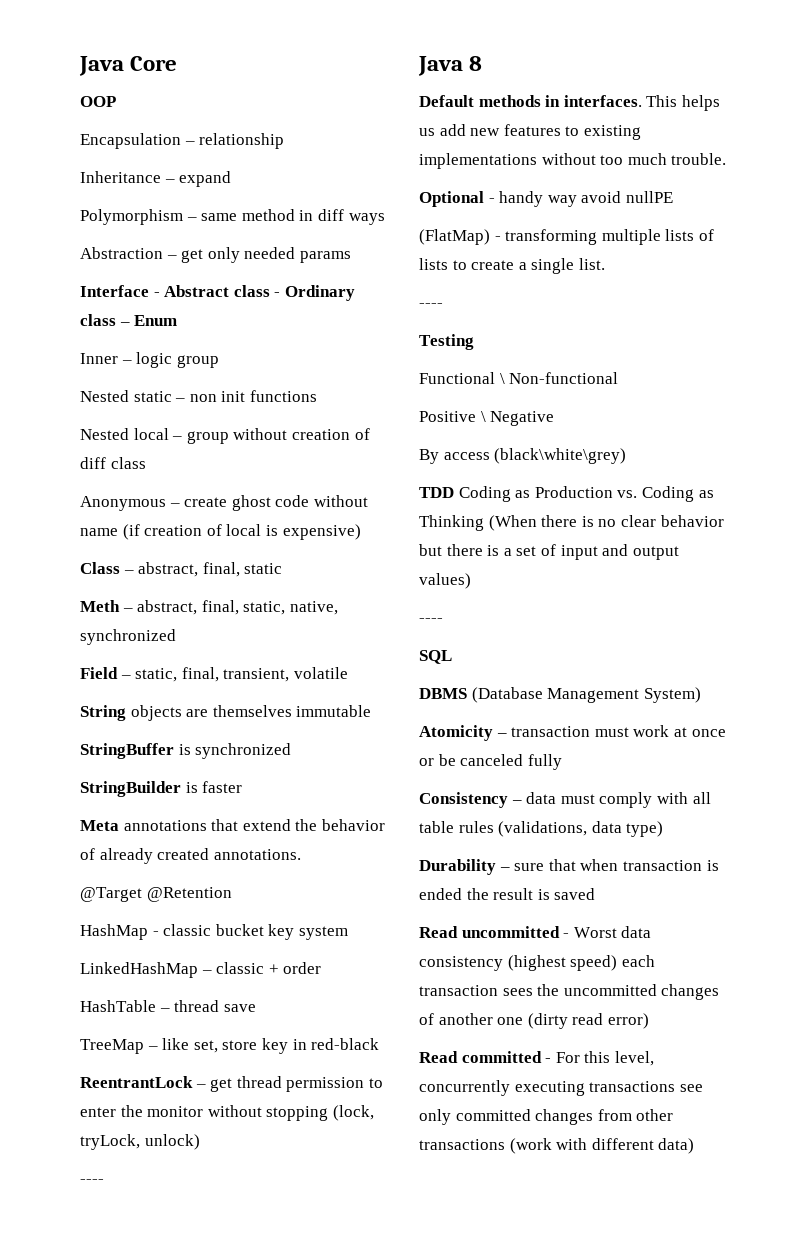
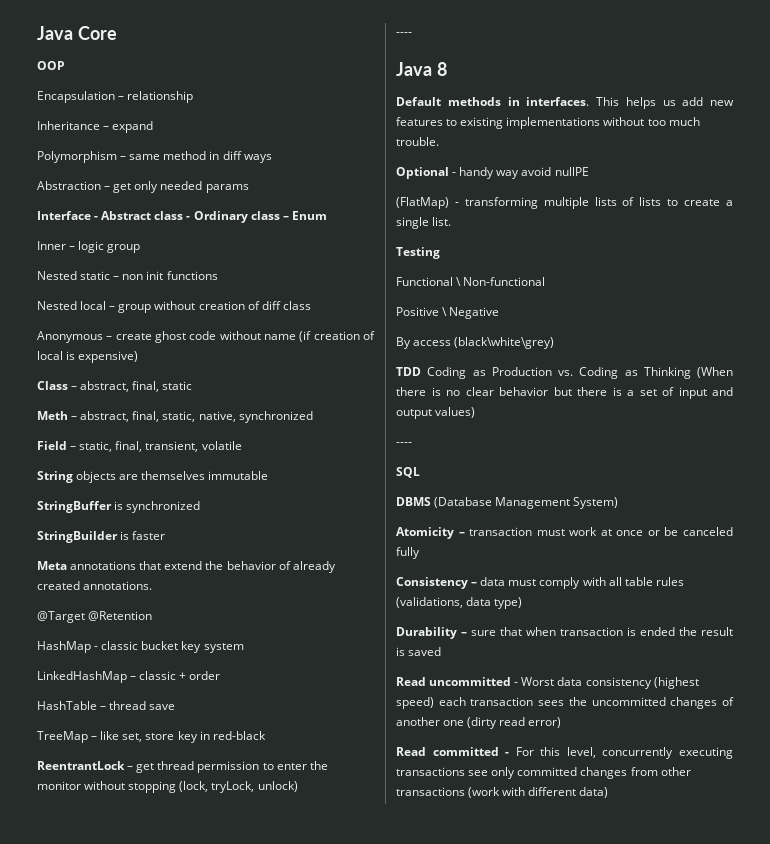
  (FlatMap) - transforming multiple lists of lists to create a single list.
- ----

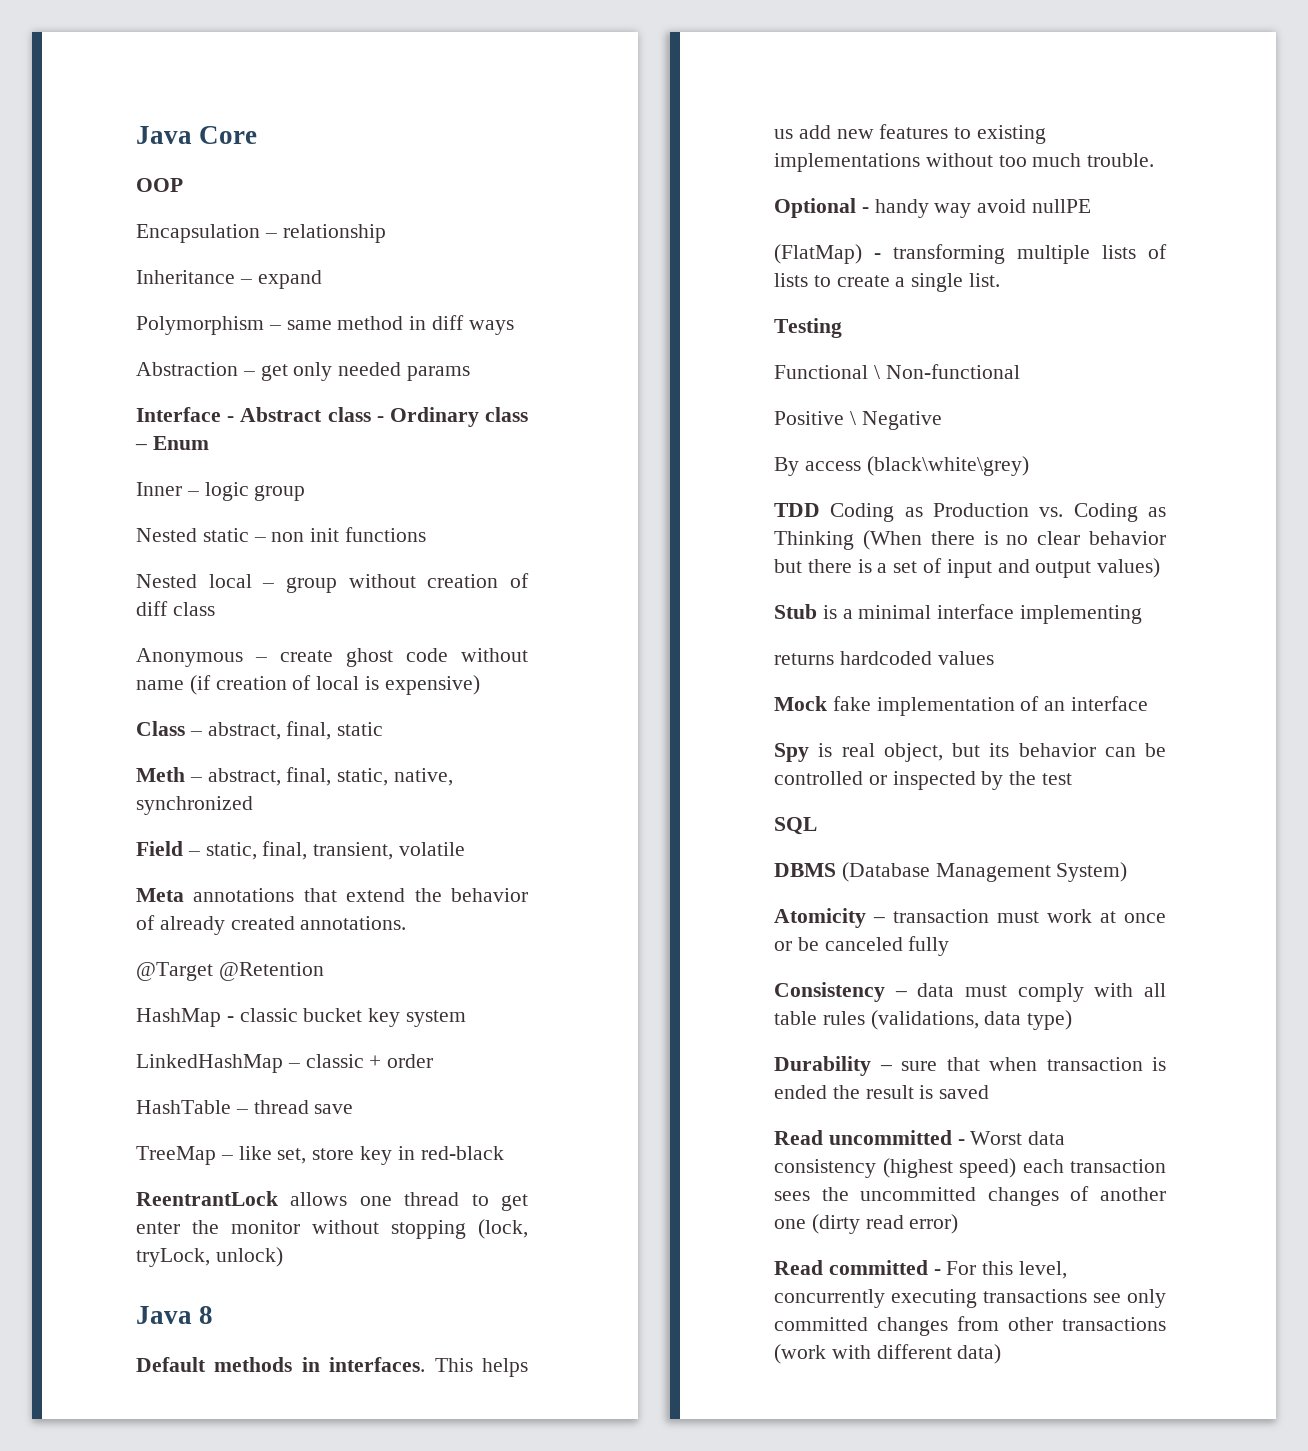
- String objects are themselves immutable
- StringBuffer is synchronized
- StringBuilder is faster
- ReentrantLock – get thread permission to enter the monitor without stopping (lock, tryLock, unlock)
- ----
+ ReentrantLock allows one thread to get enter the monitor without stopping (lock, tryLock, unlock)
  TDD Coding as Production vs. Coding as Thinking (When there is no clear behavior but there is a set of input and output values)
- ----
+ Stub is a minimal interface implementing
+ returns hardcoded values
+ Mock fake implementation of an interface
+ Spy is real object, but its behavior can be controlled or inspected by the test

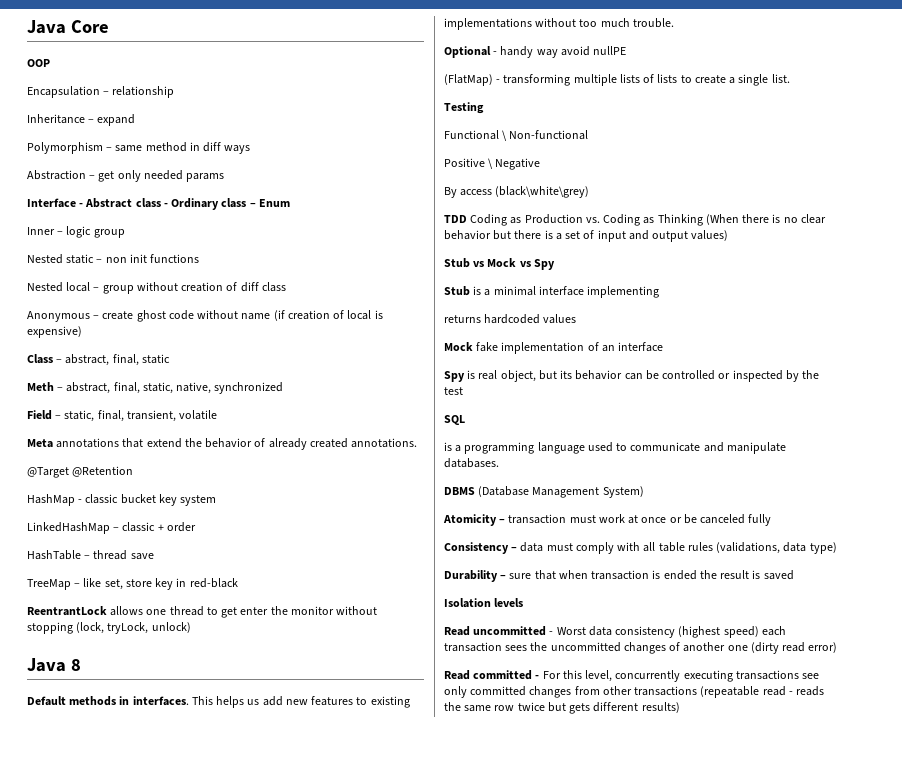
+ Stub vs Mock vs Spy
+ is a programming language used to communicate and manipulate databases.
+ Isolation levels
- Read committed - For this level, concurrently executing transactions see only committed changes from other transactions (work with different data)
+ Read committed - For this level, concurrently executing transactions see only committed changes from other transactions (repeatable read - reads the same row twice but gets different results)

